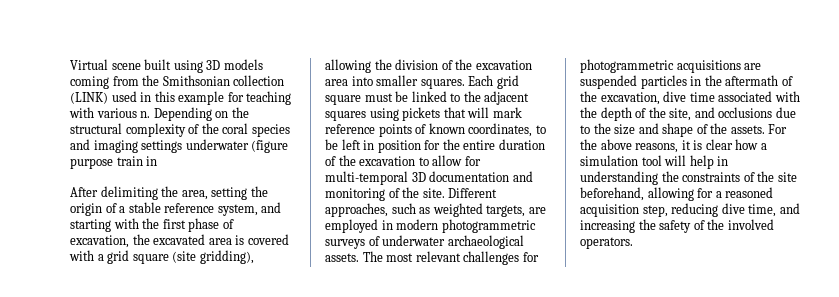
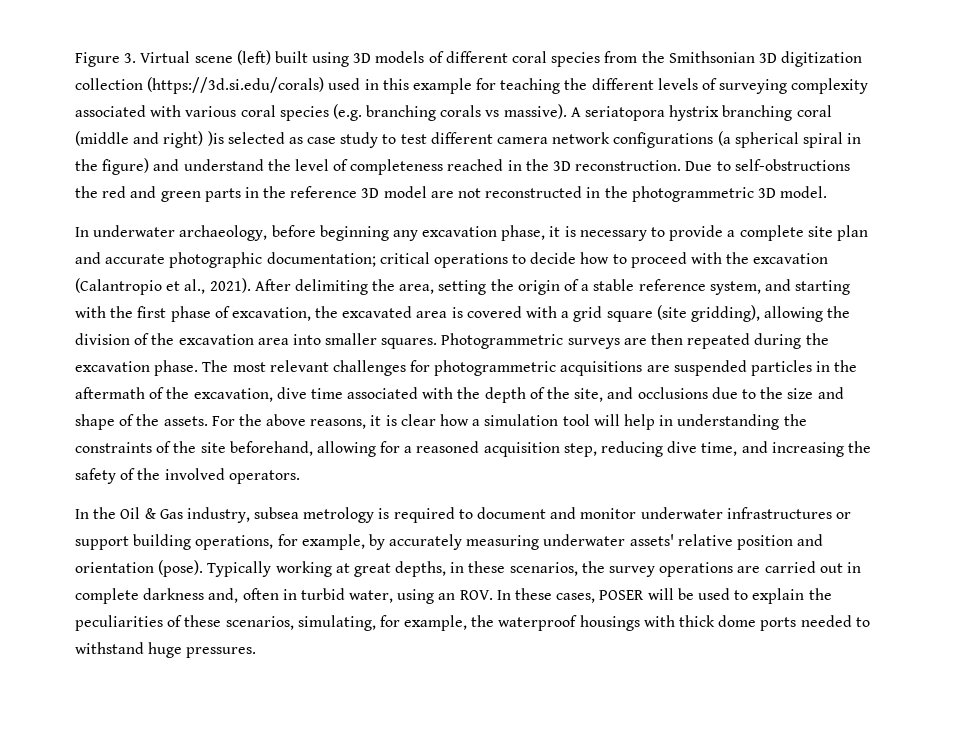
- Virtual scene built using 3D models coming from the Smithsonian collection (LINK) used in this example for teaching with various n. Depending on the structural complexity of the coral species and imaging settings underwater (figure purpose train in
- After delimiting the area, setting the origin of a stable reference system, and starting with the first phase of excavation, the excavated area is covered with a grid square (site gridding), allowing the division of the excavation area into smaller squares.
+ Figure 3. Virtual scene (left) built using 3D models of different coral species from the Smithsonian 3D digitization collection (https://3d.si.edu/corals) used in this example for teaching the different levels of surveying complexity associated with various coral species (e.g. branching corals vs massive). A seriatopora hystrix branching coral (middle and right) )is selected as case study to test different camera network configurations (a spherical spiral in the figure) and understand the level of completeness reached in the 3D reconstruction. Due to self-obstructions the red and green parts in the reference 3D model are not reconstructed in the photogrammetric 3D model.
+ In underwater archaeology, before beginning any excavation phase, it is necessary to provide a complete site plan and accurate photographic documentation; critical operations to decide how to proceed with the excavation (Calantropio et al., 2021). After delimiting the area, setting the origin of a stable reference system, and starting with the first phase of excavation, the excavated area is covered with a grid square (site gridding), allowing the division of the excavation area into smaller squares.
- Each grid square must be linked to the adjacent squares using pickets that will mark reference points of known coordinates, to be left in position for the entire duration of the excavation to allow for multi-temporal 3D documentation and monitoring of the site. Different approaches, such as weighted targets, are employed in modern photogrammetric surveys of underwater archaeological assets.
+ Photogrammetric surveys are then repeated during the excavation phase.
+ In the Oil & Gas industry, subsea metrology is required to document and monitor underwater infrastructures or support building operations, for example, by accurately measuring underwater assets' relative position and orientation (pose). Typically working at great depths, in these scenarios, the survey operations are carried out in complete darkness and, often in turbid water, using an ROV. In these cases, POSER will be used to explain the peculiarities of these scenarios, simulating, for example, the waterproof housings with thick dome ports needed to withstand huge pressures.

